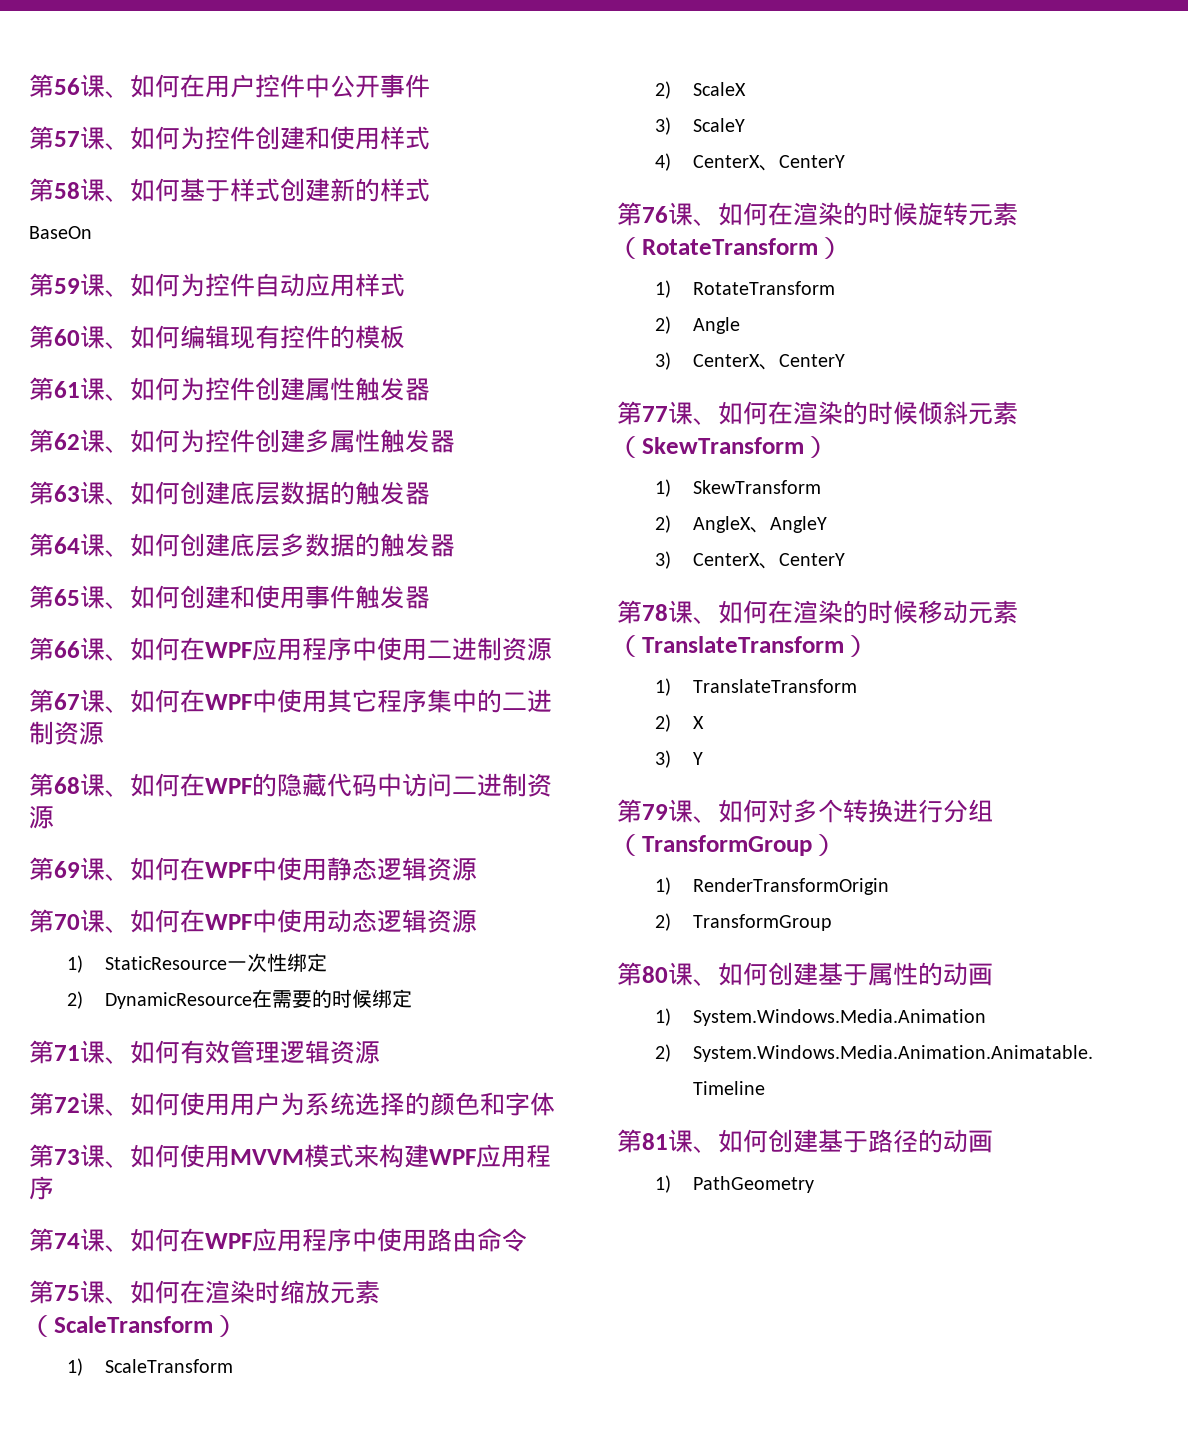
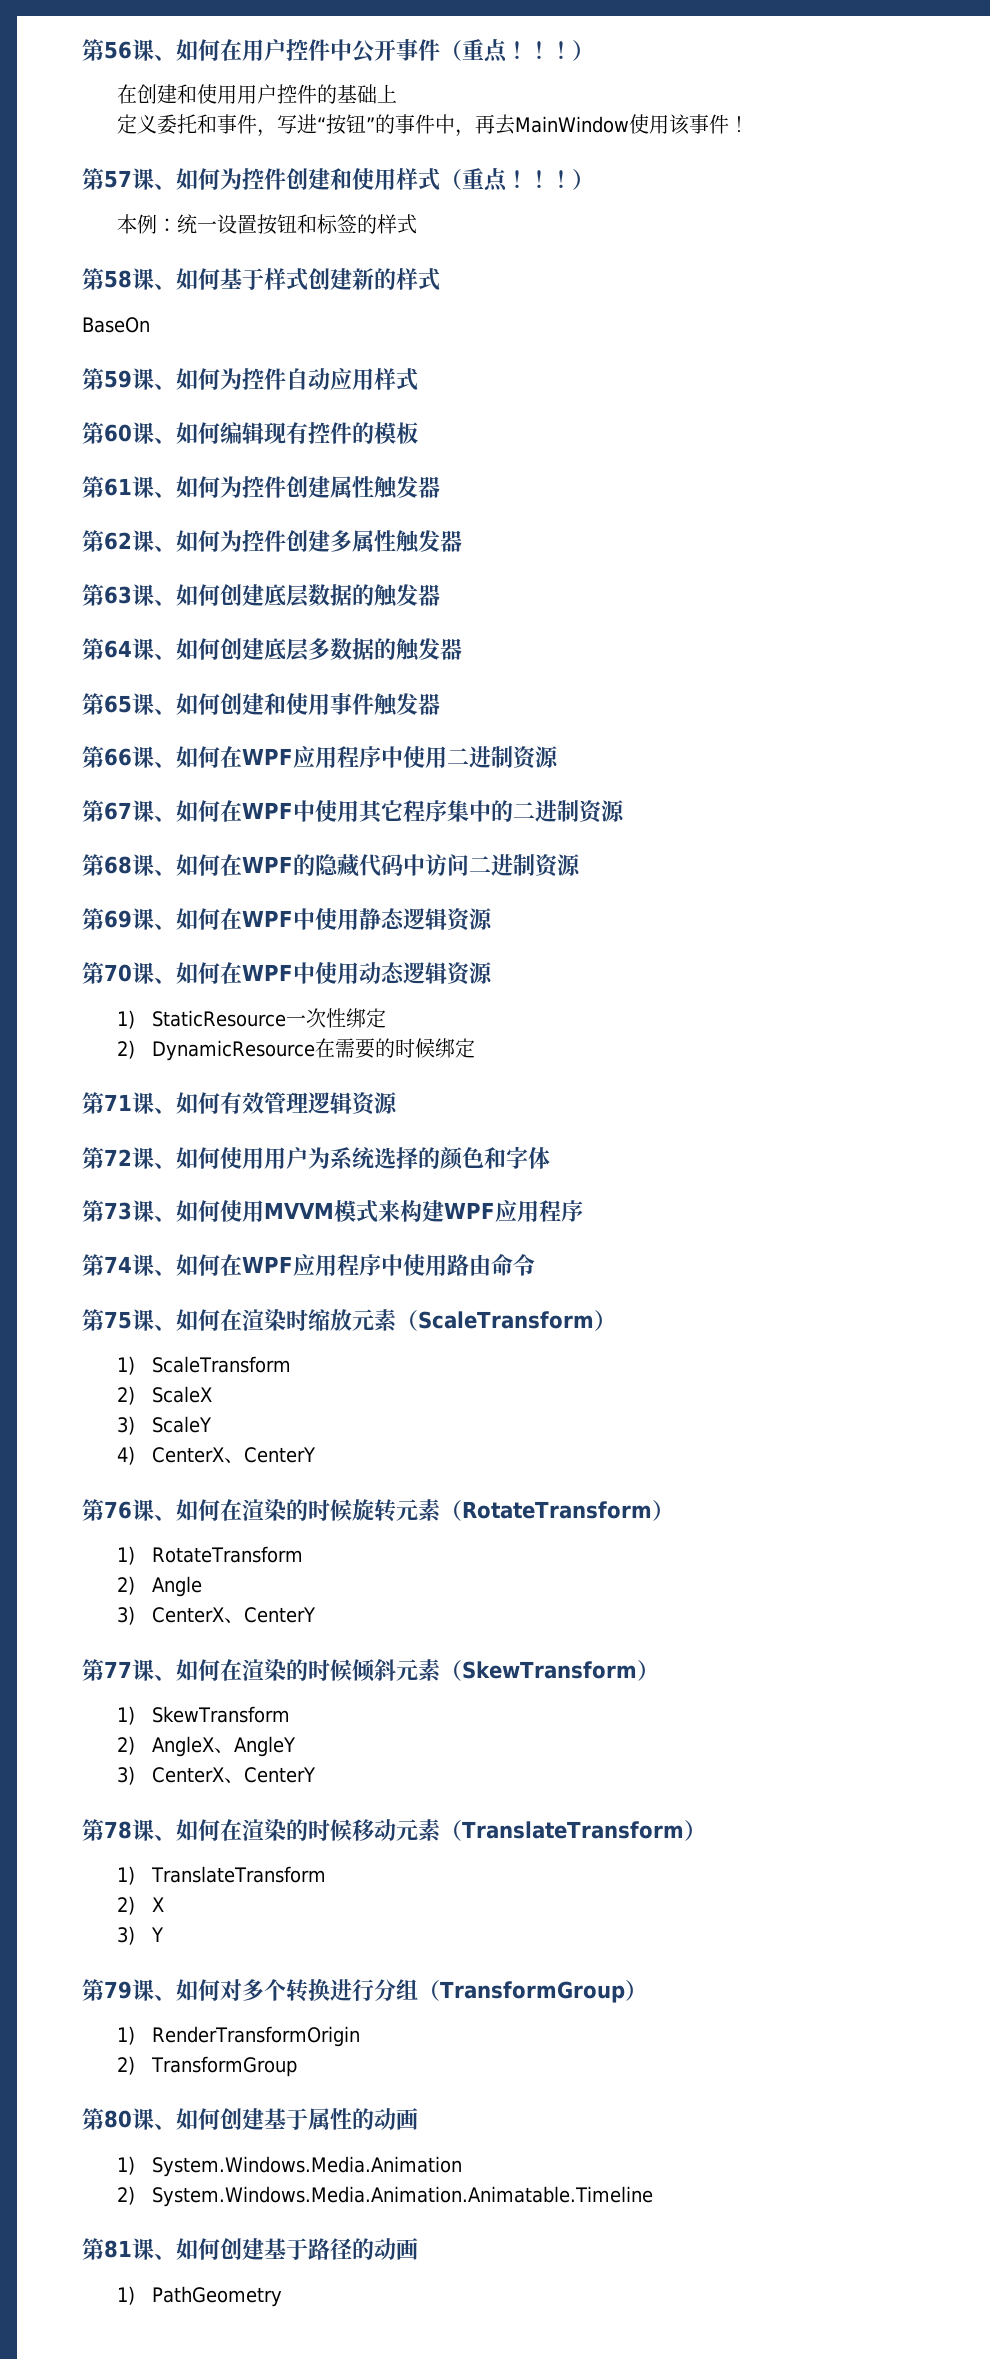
- 第56课、如何在用户控件中公开事件
+ 第56课、如何在用户控件中公开事件（重点！！！）
+ 在创建和使用用户控件的基础上
+ 定义委托和事件，写进“按钮”的事件中，再去MainWindow使用该事件！
- 第57课、如何为控件创建和使用样式
+ 第57课、如何为控件创建和使用样式（重点！！！）
+ 本例：统一设置按钮和标签的样式

